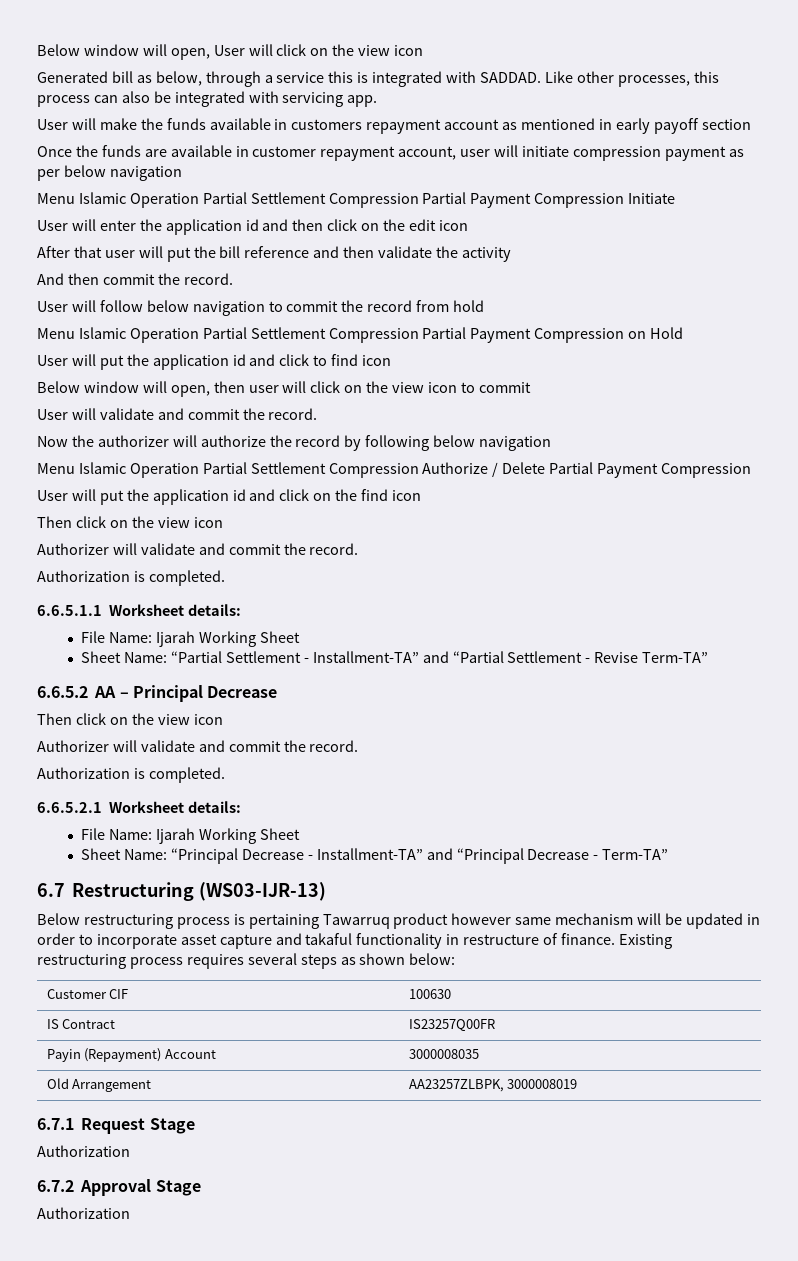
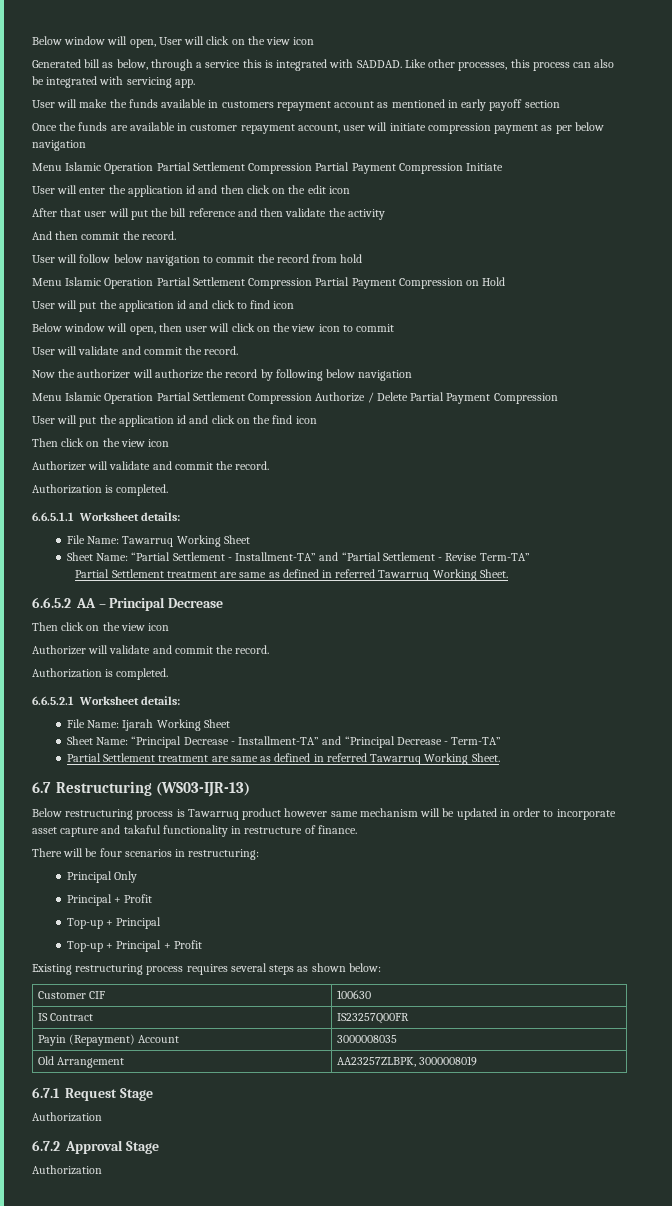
  6.6.5.1.1 Worksheet details:
- File Name: Ijarah Working Sheet
+ File Name: Tawarruq Working Sheet
  Sheet Name: “Partial Settlement - Installment-TA” and “Partial Settlement - Revise Term-TA”
+ Partial Settlement treatment are same as defined in referred Tawarruq Working Sheet.
  Sheet Name: “Principal Decrease - Installment-TA” and “Principal Decrease - Term-TA”
+ Partial Settlement treatment are same as defined in referred Tawarruq Working Sheet.
- Below restructuring process is pertaining Tawarruq product however same mechanism will be updated in order to incorporate asset capture and takaful functionality in restructure of finance. Existing restructuring process requires several steps as shown below:
+ Below restructuring process is Tawarruq product however same mechanism will be updated in order to incorporate asset capture and takaful functionality in restructure of finance.
+ There will be four scenarios in restructuring:
+ Principal Only
+ Principal + Profit
+ Top-up + Principal
+ Top-up + Principal + Profit
+ Existing restructuring process requires several steps as shown below:

